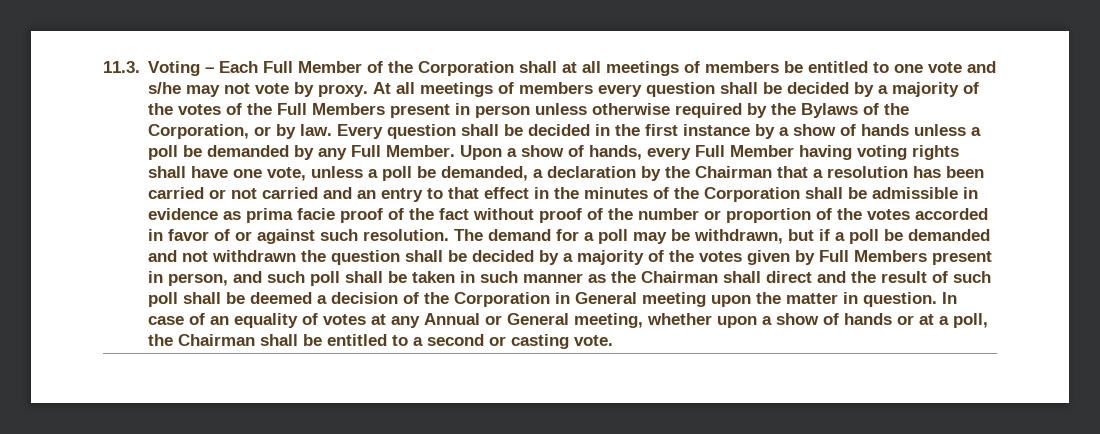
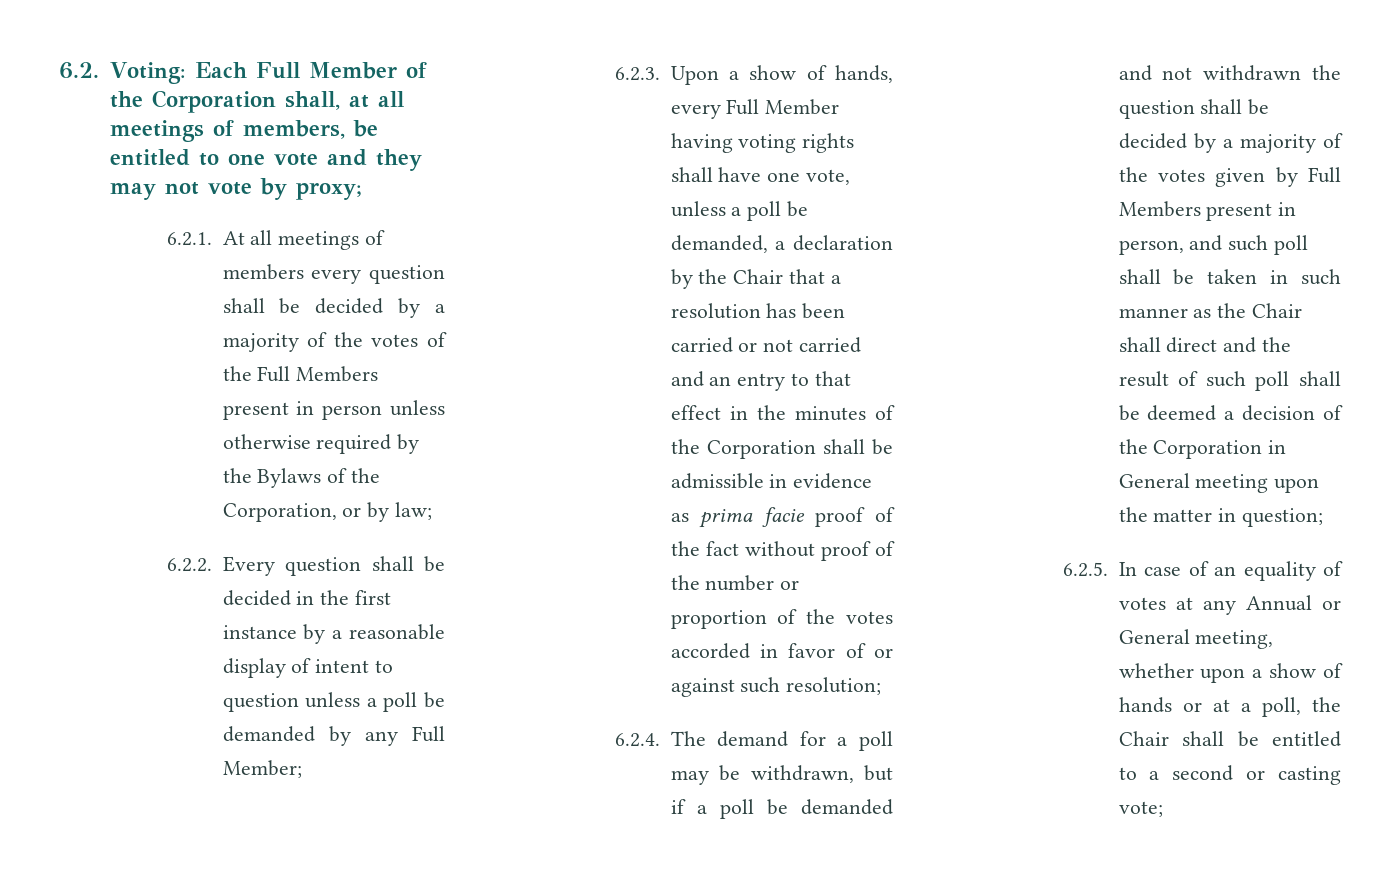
- 11.3. Voting – Each Full Member of the Corporation shall at all meetings of members be entitled to one vote and s/he may not vote by proxy. At all meetings of members every question shall be decided by a majority of the votes of the Full Members present in person unless otherwise required by the Bylaws of the Corporation, or by law. Every question shall be decided in the first instance by a show of hands unless a poll be demanded by any Full Member. Upon a show of hands, every Full Member having voting rights shall have one vote, unless a poll be demanded, a declaration by the Chairman that a resolution has been carried or not carried and an entry to that effect in the minutes of the Corporation shall be admissible in evidence as prima facie proof of the fact without proof of the number or proportion of the votes accorded in favor of or against such resolution. The demand for a poll may be withdrawn, but if a poll be demanded and not withdrawn the question shall be decided by a majority of the votes given by Full Members present in person, and such poll shall be taken in such manner as the Chairman shall direct and the result of such poll shall be deemed a decision of the Corporation in General meeting upon the matter in question. In case of an equality of votes at any Annual or General meeting, whether upon a show of hands or at a poll, the Chairman shall be entitled to a second or casting vote.
+ 6.2. Voting: Each Full Member of the Corporation shall, at all meetings of members, be entitled to one vote and they may not vote by proxy;
+ 6.2.1. At all meetings of members every question shall be decided by a majority of the votes of the Full Members present in person unless otherwise required by the Bylaws of the Corporation, or by law;
+ 6.2.2. Every question shall be decided in the first instance by a reasonable display of intent to question unless a poll be demanded by any Full Member;
+ 6.2.3. Upon a show of hands, every Full Member having voting rights shall have one vote, unless a poll be demanded, a declaration by the Chair that a resolution has been carried or not carried and an entry to that effect in the minutes of the Corporation shall be admissible in evidence as prima facie proof of the fact without proof of the number or proportion of the votes accorded in favor of or against such resolution;
+ 6.2.4. The demand for a poll may be withdrawn, but if a poll be demanded and not withdrawn the question shall be decided by a majority of the votes given by Full Members present in person, and such poll shall be taken in such manner as the Chair shall direct and the result of such poll shall be deemed a decision of the Corporation in General meeting upon the matter in question;
+ 6.2.5. In case of an equality of votes at any Annual or General meeting, whether upon a show of hands or at a poll, the Chair shall be entitled to a second or casting vote;

